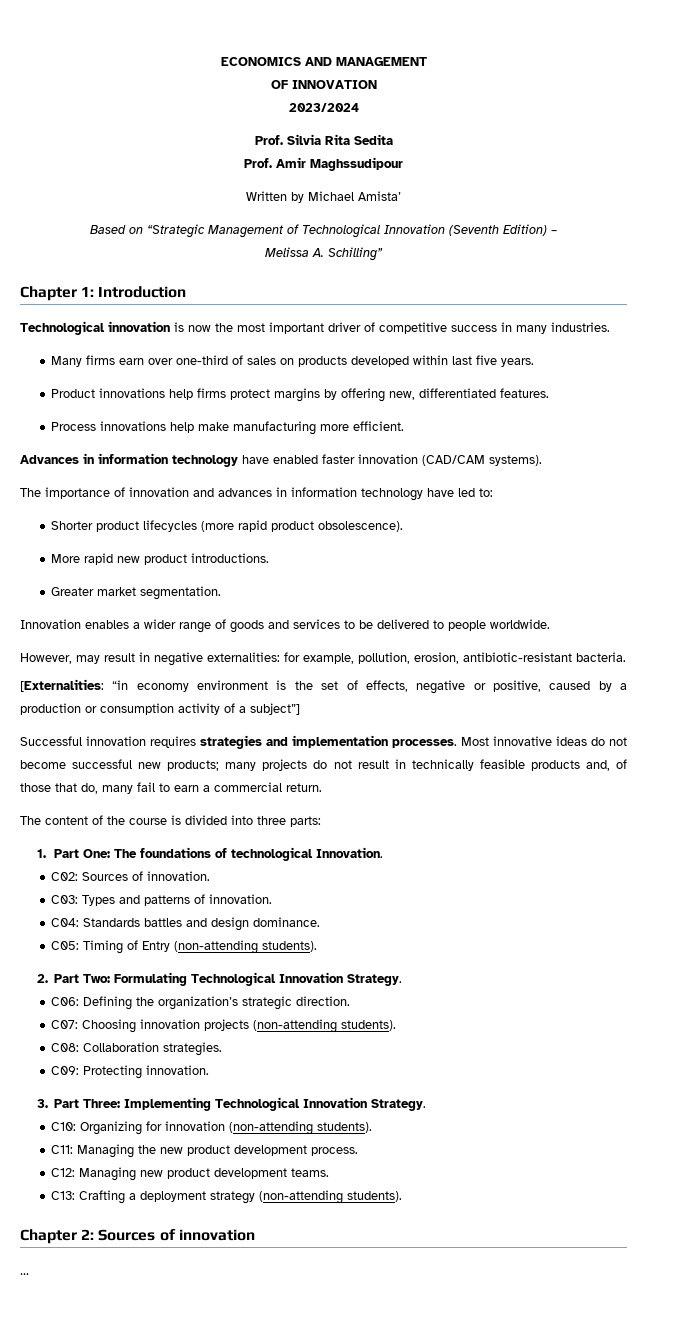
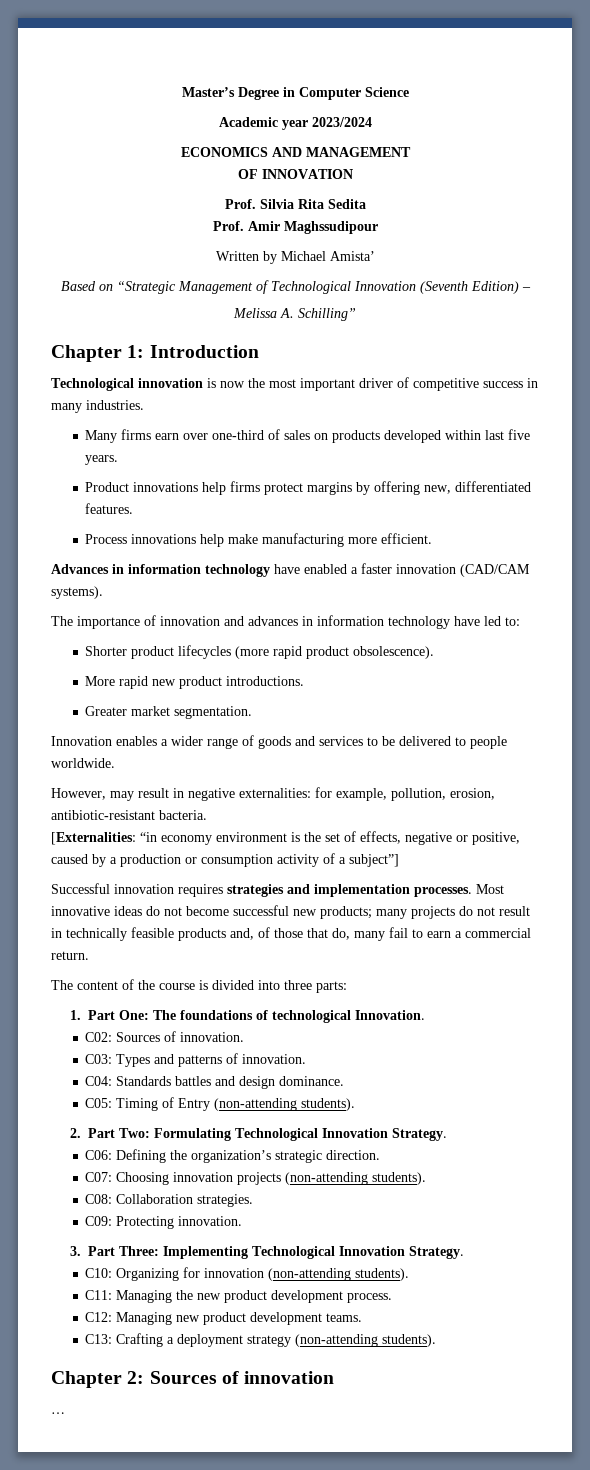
+ Master’s Degree in Computer Science
+ Academic year 2023/2024
- 2023/2024
- Advances in information technology have enabled faster innovation (CAD/CAM systems).
+ Advances in information technology have enabled a faster innovation (CAD/CAM systems).

